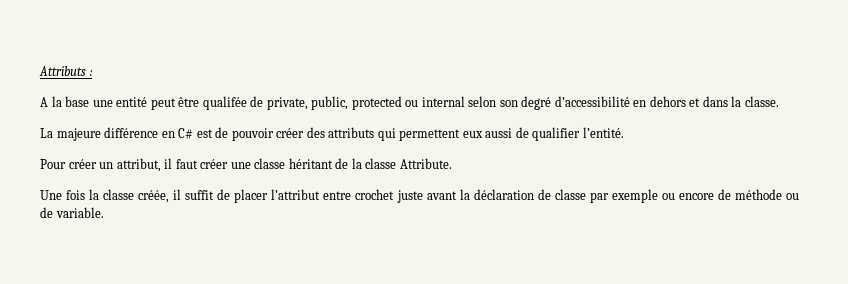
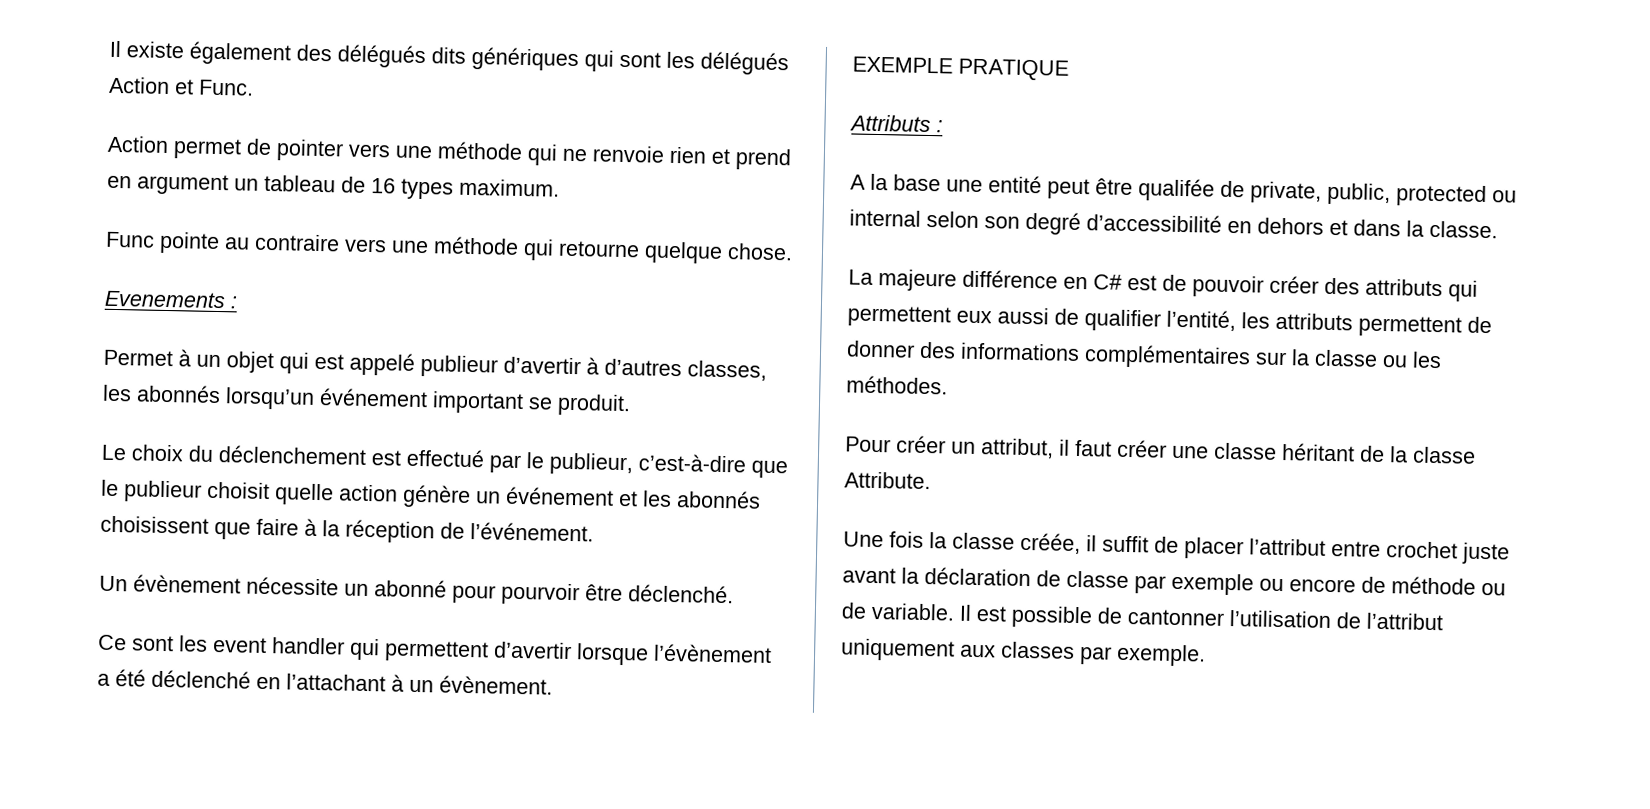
+ Il existe également des délégués dits génériques qui sont les délégués Action et Func.
+ Action permet de pointer vers une méthode qui ne renvoie rien et prend en argument un tableau de 16 types maximum.
+ Func pointe au contraire vers une méthode qui retourne quelque chose.
+ Evenements :
+ Permet à un objet qui est appelé publieur d’avertir à d’autres classes, les abonnés lorsqu’un événement important se produit.
+ Le choix du déclenchement est effectué par le publieur, c’est-à-dire que le publieur choisit quelle action génère un événement et les abonnés choisissent que faire à la réception de l’événement.
+ Un évènement nécessite un abonné pour pourvoir être déclenché.
+ Ce sont les event handler qui permettent d’avertir lorsque l’évènement a été déclenché en l’attachant à un évènement.
+ EXEMPLE PRATIQUE
- La majeure différence en C# est de pouvoir créer des attributs qui permettent eux aussi de qualifier l’entité.
+ La majeure différence en C# est de pouvoir créer des attributs qui permettent eux aussi de qualifier l’entité, les attributs permettent de donner des informations complémentaires sur la classe ou les méthodes.
+ Il est possible de cantonner l’utilisation de l’attribut uniquement aux classes par exemple.

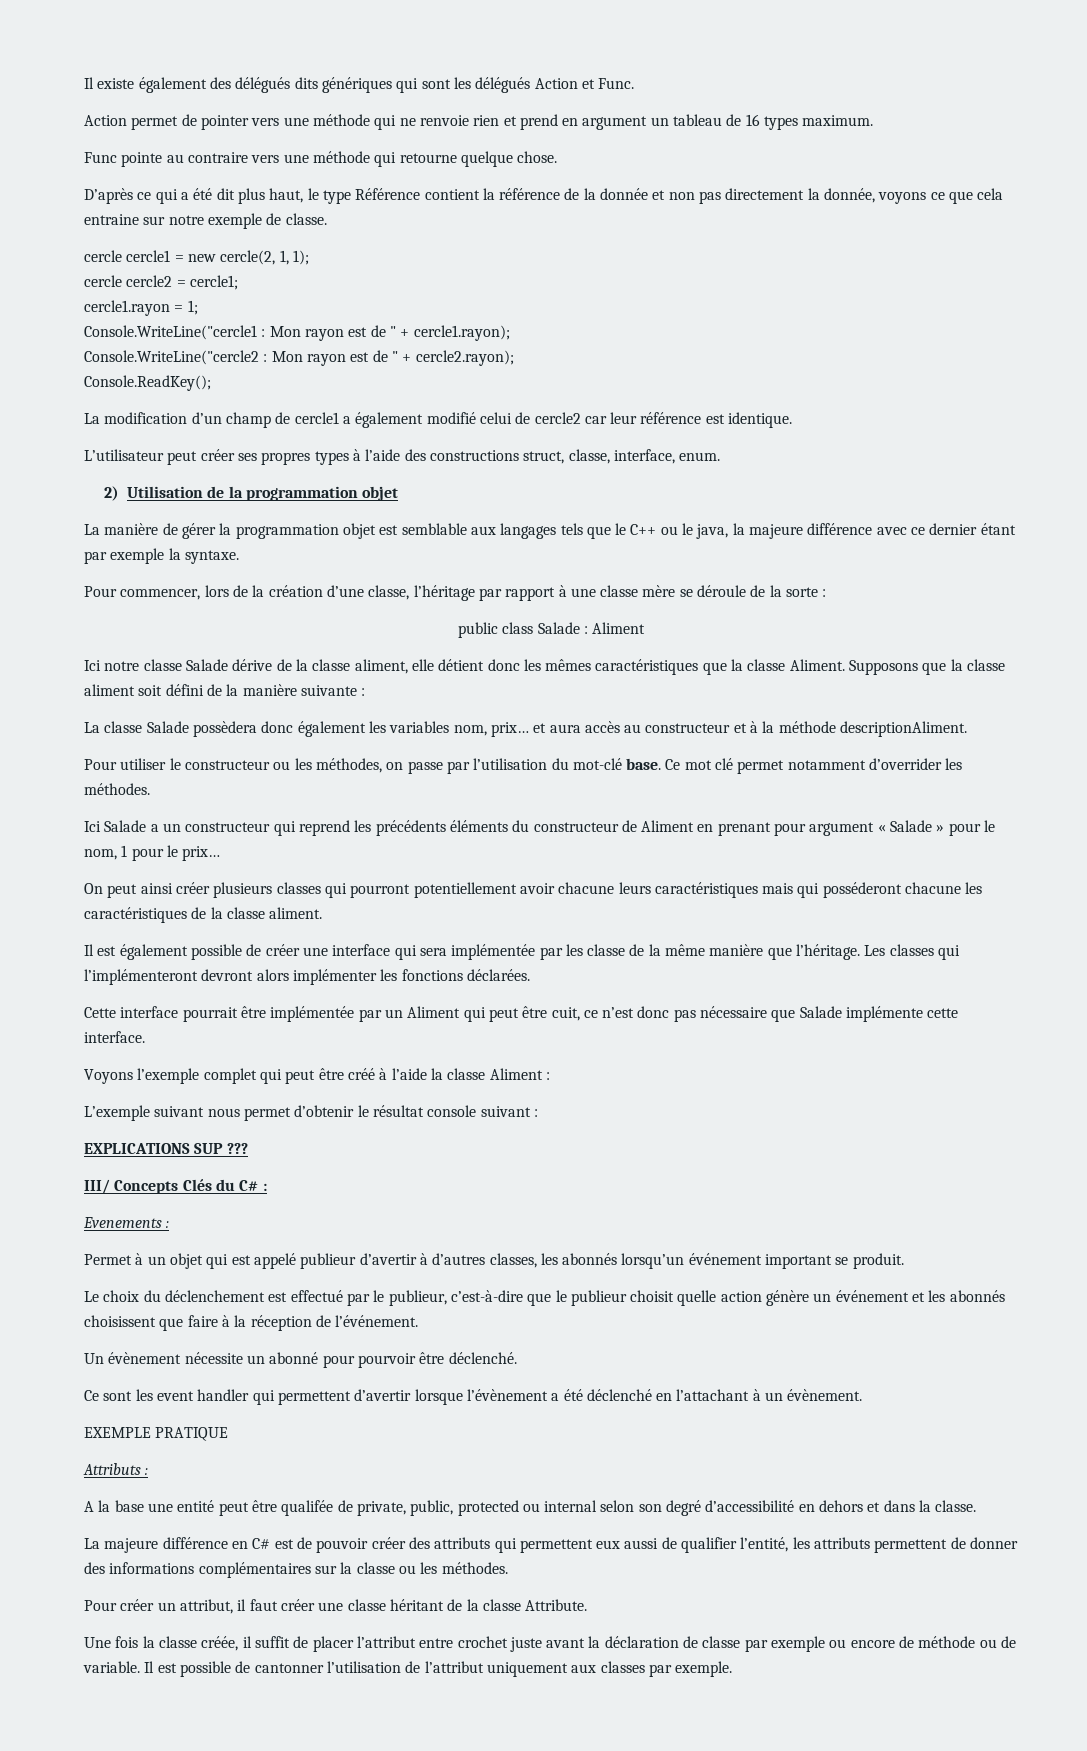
+ D’après ce qui a été dit plus haut, le type Référence contient la référence de la donnée et non pas directement la donnée, voyons ce que cela entraine sur notre exemple de classe.
+ cercle cercle1 = new cercle(2, 1, 1);
+ cercle cercle2 = cercle1;
+ cercle1.rayon = 1;
+ Console.WriteLine("cercle1 : Mon rayon est de " + cercle1.rayon);
+ Console.WriteLine("cercle2 : Mon rayon est de " + cercle2.rayon);
+ Console.ReadKey();
+ La modification d’un champ de cercle1 a également modifié celui de cercle2 car leur référence est identique.
+ L’utilisateur peut créer ses propres types à l’aide des constructions struct, classe, interface, enum.
+ 2) Utilisation de la programmation objet
+ La manière de gérer la programmation objet est semblable aux langages tels que le C++ ou le java, la majeure différence avec ce dernier étant par exemple la syntaxe.
+ Pour commencer, lors de la création d’une classe, l’héritage par rapport à une classe mère se déroule de la sorte :
+ public class Salade : Aliment
+ Ici notre classe Salade dérive de la classe aliment, elle détient donc les mêmes caractéristiques que la classe Aliment. Supposons que la classe aliment soit défini de la manière suivante :
+ La classe Salade possèdera donc également les variables nom, prix… et aura accès au constructeur et à la méthode descriptionAliment.
+ Pour utiliser le constructeur ou les méthodes, on passe par l’utilisation du mot-clé base. Ce mot clé permet notamment d’overrider les méthodes.
+ Ici Salade a un constructeur qui reprend les précédents éléments du constructeur de Aliment en prenant pour argument « Salade » pour le nom, 1 pour le prix…
+ On peut ainsi créer plusieurs classes qui pourront potentiellement avoir chacune leurs caractéristiques mais qui posséderont chacune les caractéristiques de la classe aliment.
+ Il est également possible de créer une interface qui sera implémentée par les classe de la même manière que l’héritage. Les classes qui l’implémenteront devront alors implémenter les fonctions déclarées.
+ Cette interface pourrait être implémentée par un Aliment qui peut être cuit, ce n’est donc pas nécessaire que Salade implémente cette interface.
+ Voyons l’exemple complet qui peut être créé à l’aide la classe Aliment :
+ L’exemple suivant nous permet d’obtenir le résultat console suivant :
+ EXPLICATIONS SUP ???
+ III/ Concepts Clés du C# :

